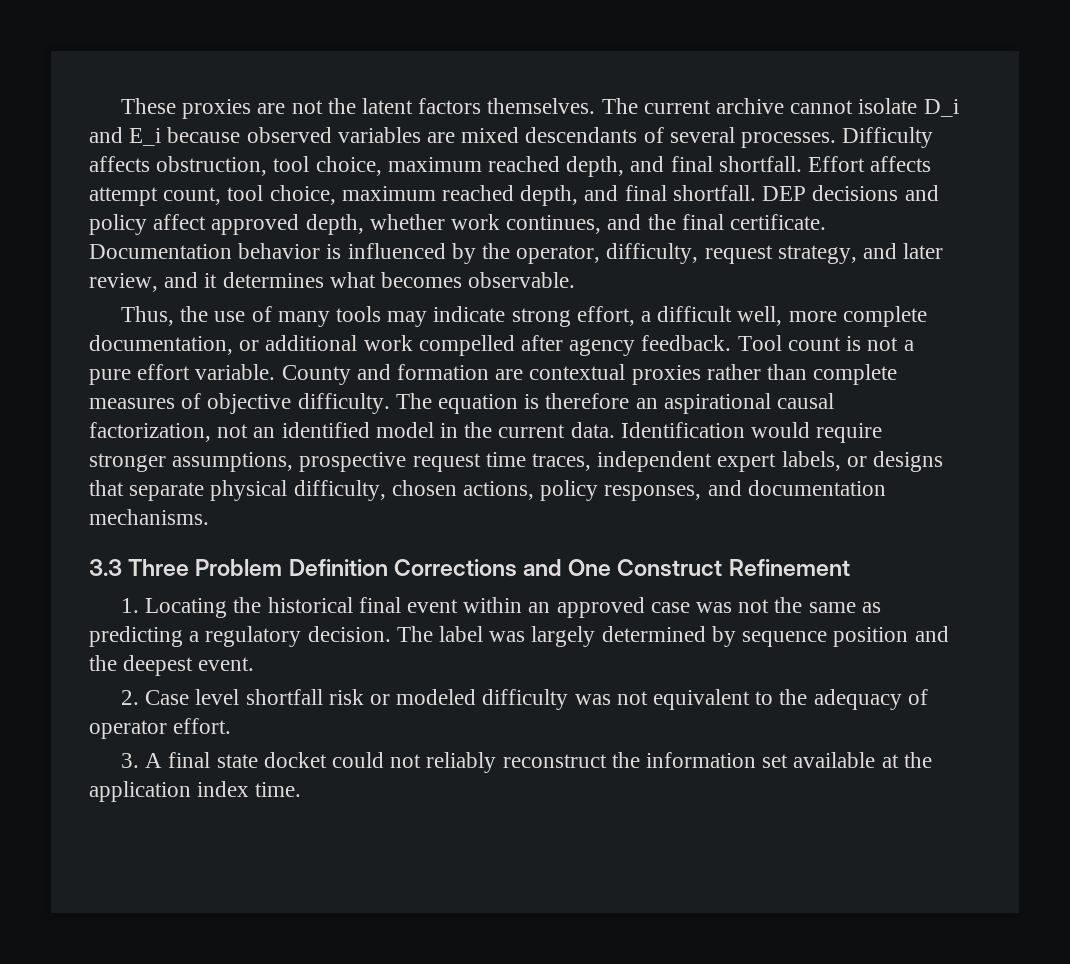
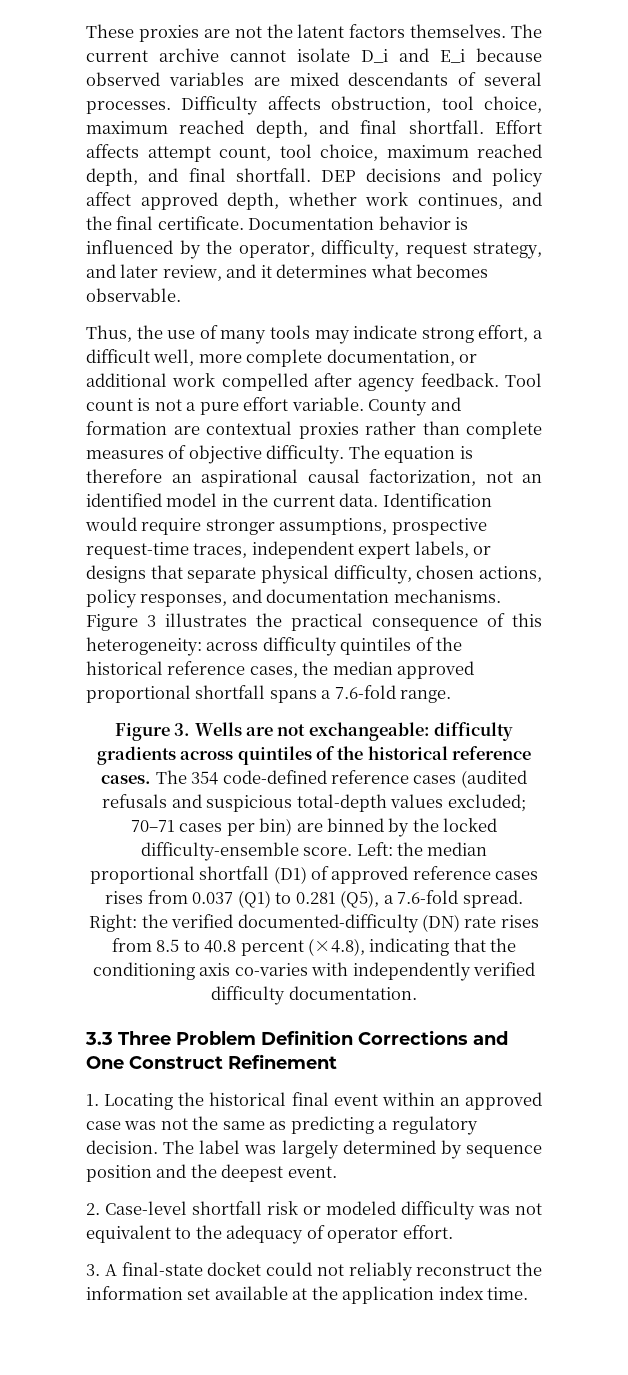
- Identification would require stronger assumptions, prospective request time traces, independent expert labels, or designs that separate physical difficulty, chosen actions, policy responses, and documentation mechanisms.
+ Identification would require stronger assumptions, prospective request-time traces, independent expert labels, or designs that separate physical difficulty, chosen actions, policy responses, and documentation mechanisms. Figure 3 illustrates the practical consequence of this heterogeneity: across difficulty quintiles of the historical reference cases, the median approved proportional shortfall spans a 7.6-fold range.
+ Figure 3. Wells are not exchangeable: difficulty gradients across quintiles of the historical reference cases. The 354 code-defined reference cases (audited refusals and suspicious total-depth values excluded; 70–71 cases per bin) are binned by the locked difficulty-ensemble score. Left: the median proportional shortfall (D1) of approved reference cases rises from 0.037 (Q1) to 0.281 (Q5), a 7.6-fold spread. Right: the verified documented-difficulty (DN) rate rises from 8.5 to 40.8 percent (×4.8), indicating that the conditioning axis co-varies with independently verified difficulty documentation.
- 2. Case level shortfall risk or modeled difficulty was not equivalent to the adequacy of operator effort.
+ 2. Case-level shortfall risk or modeled difficulty was not equivalent to the adequacy of operator effort.
- 3. A final state docket could not reliably reconstruct the information set available at the application index time.
+ 3. A final-state docket could not reliably reconstruct the information set available at the application index time.

